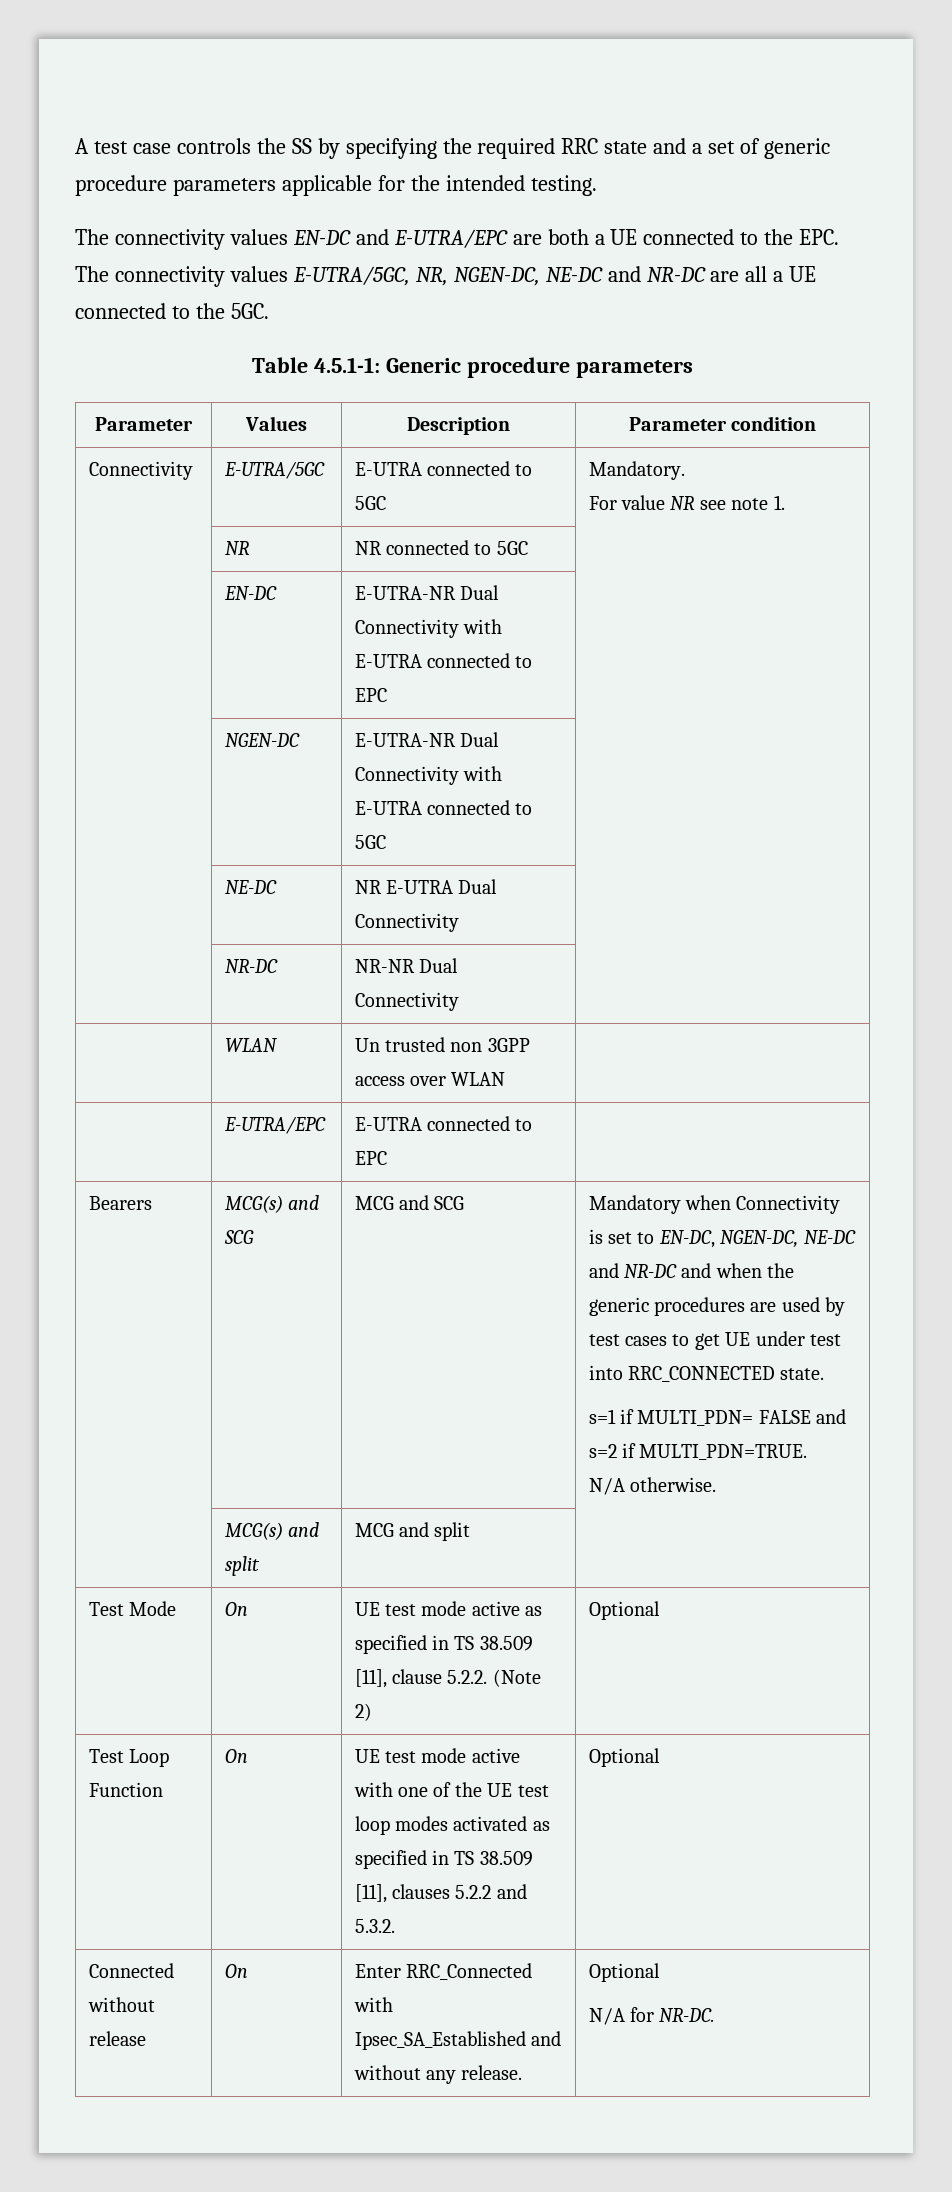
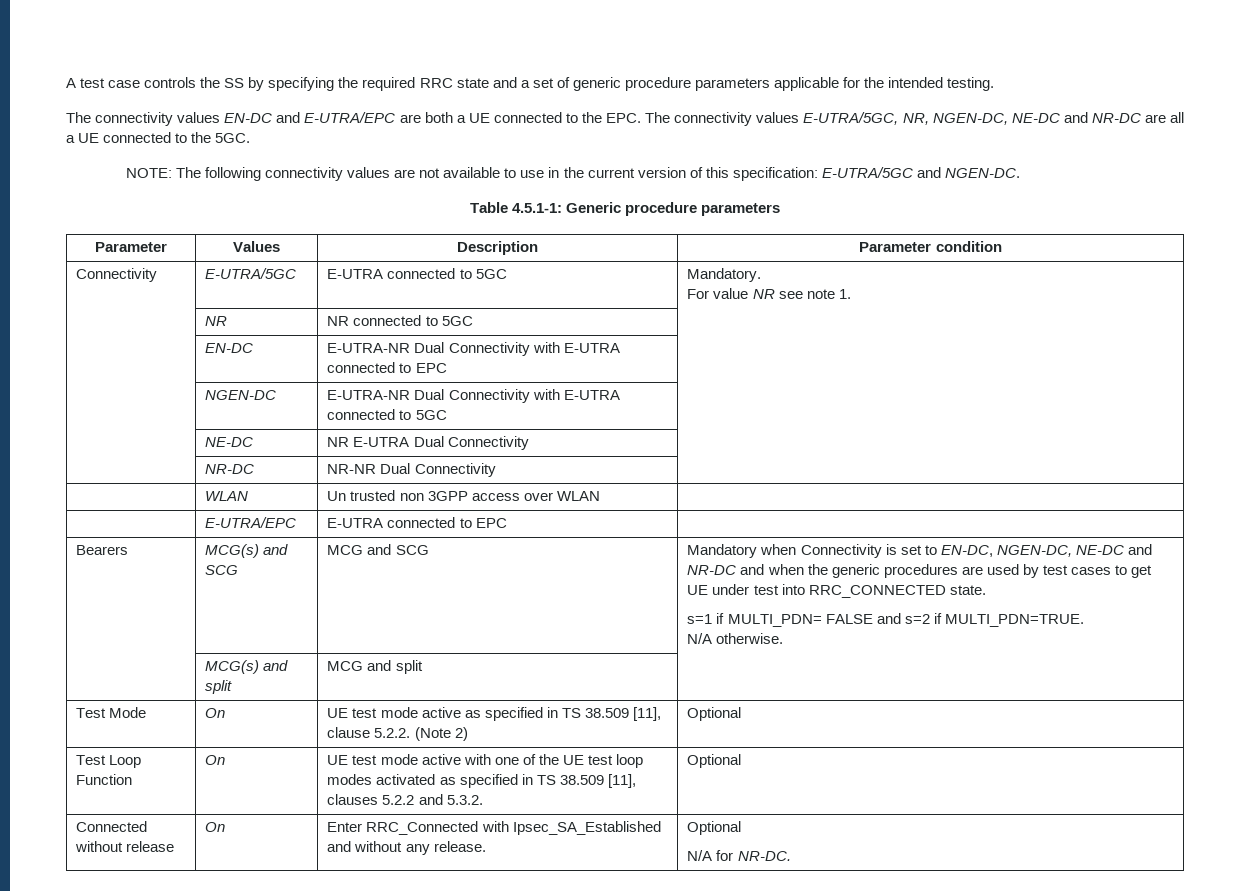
+ NOTE: The following connectivity values are not available to use in the current version of this specification: E-UTRA/5GC and NGEN-DC.

